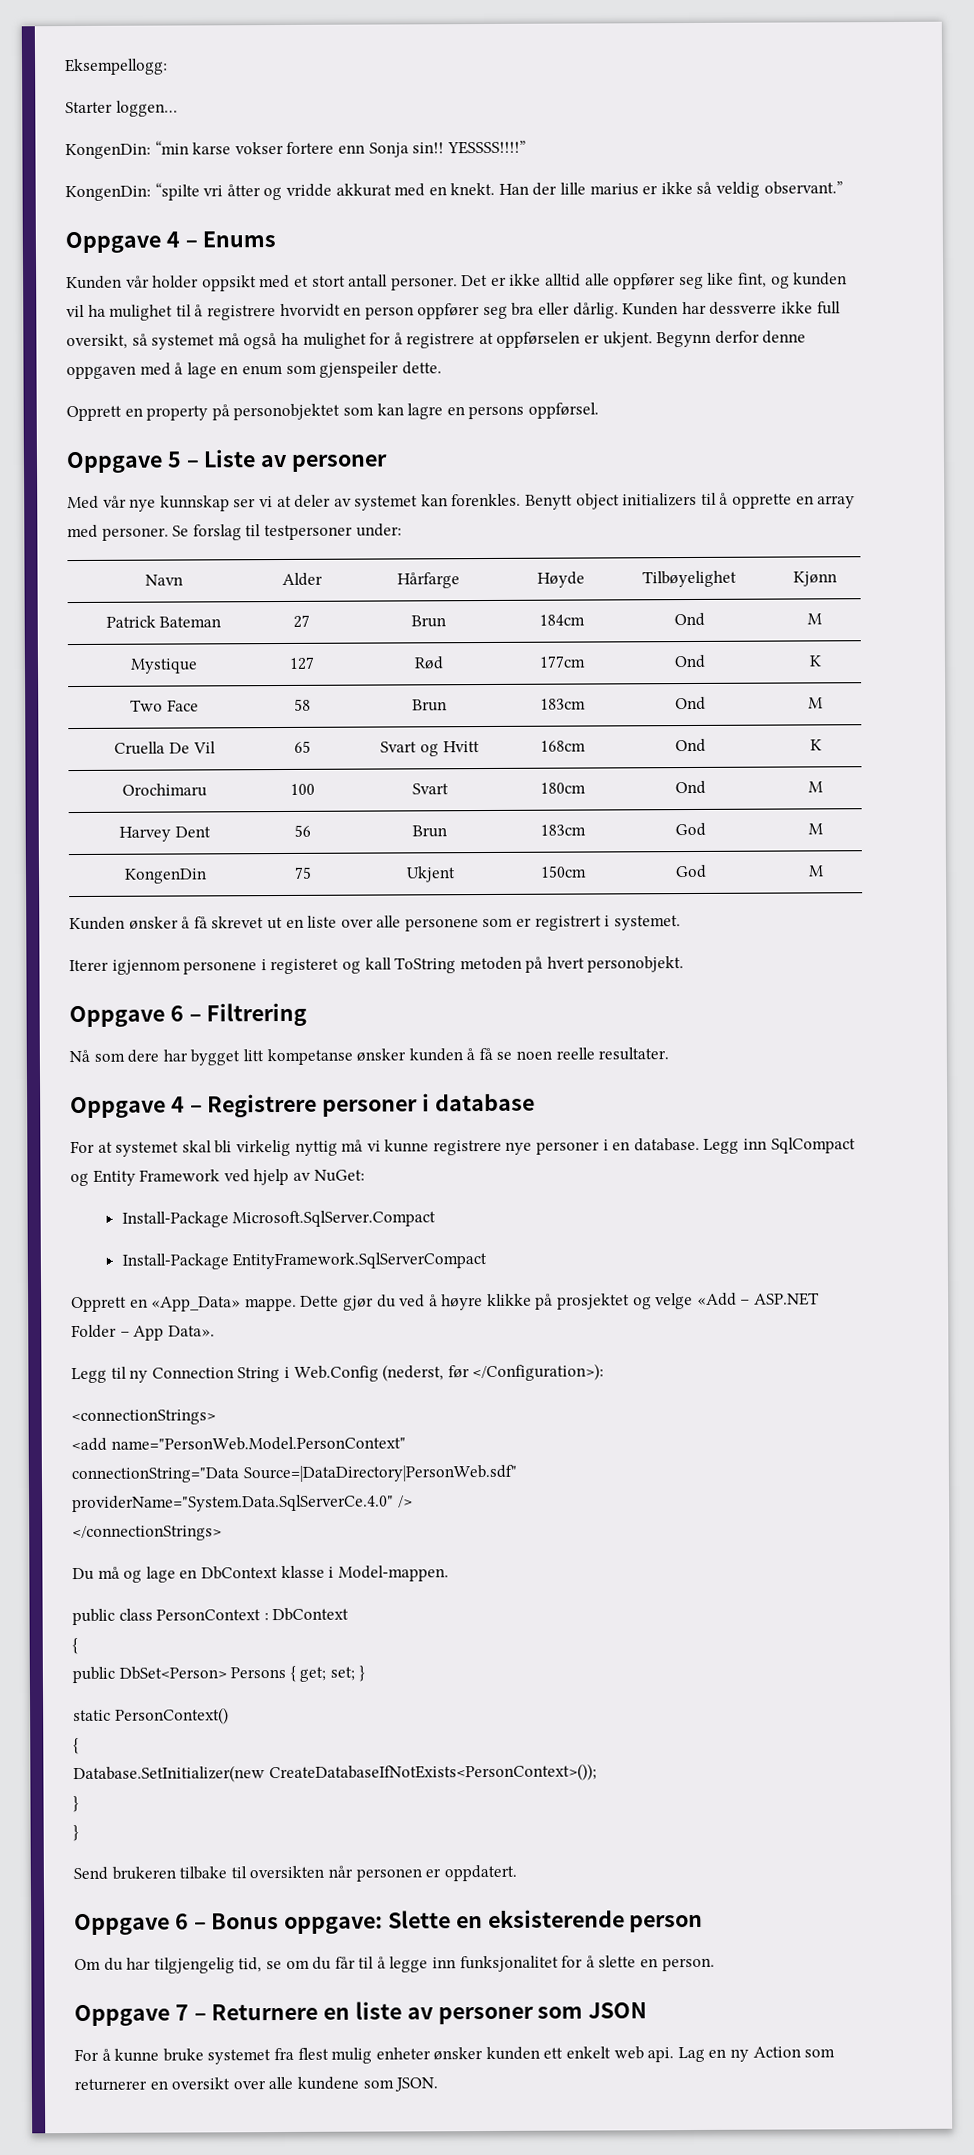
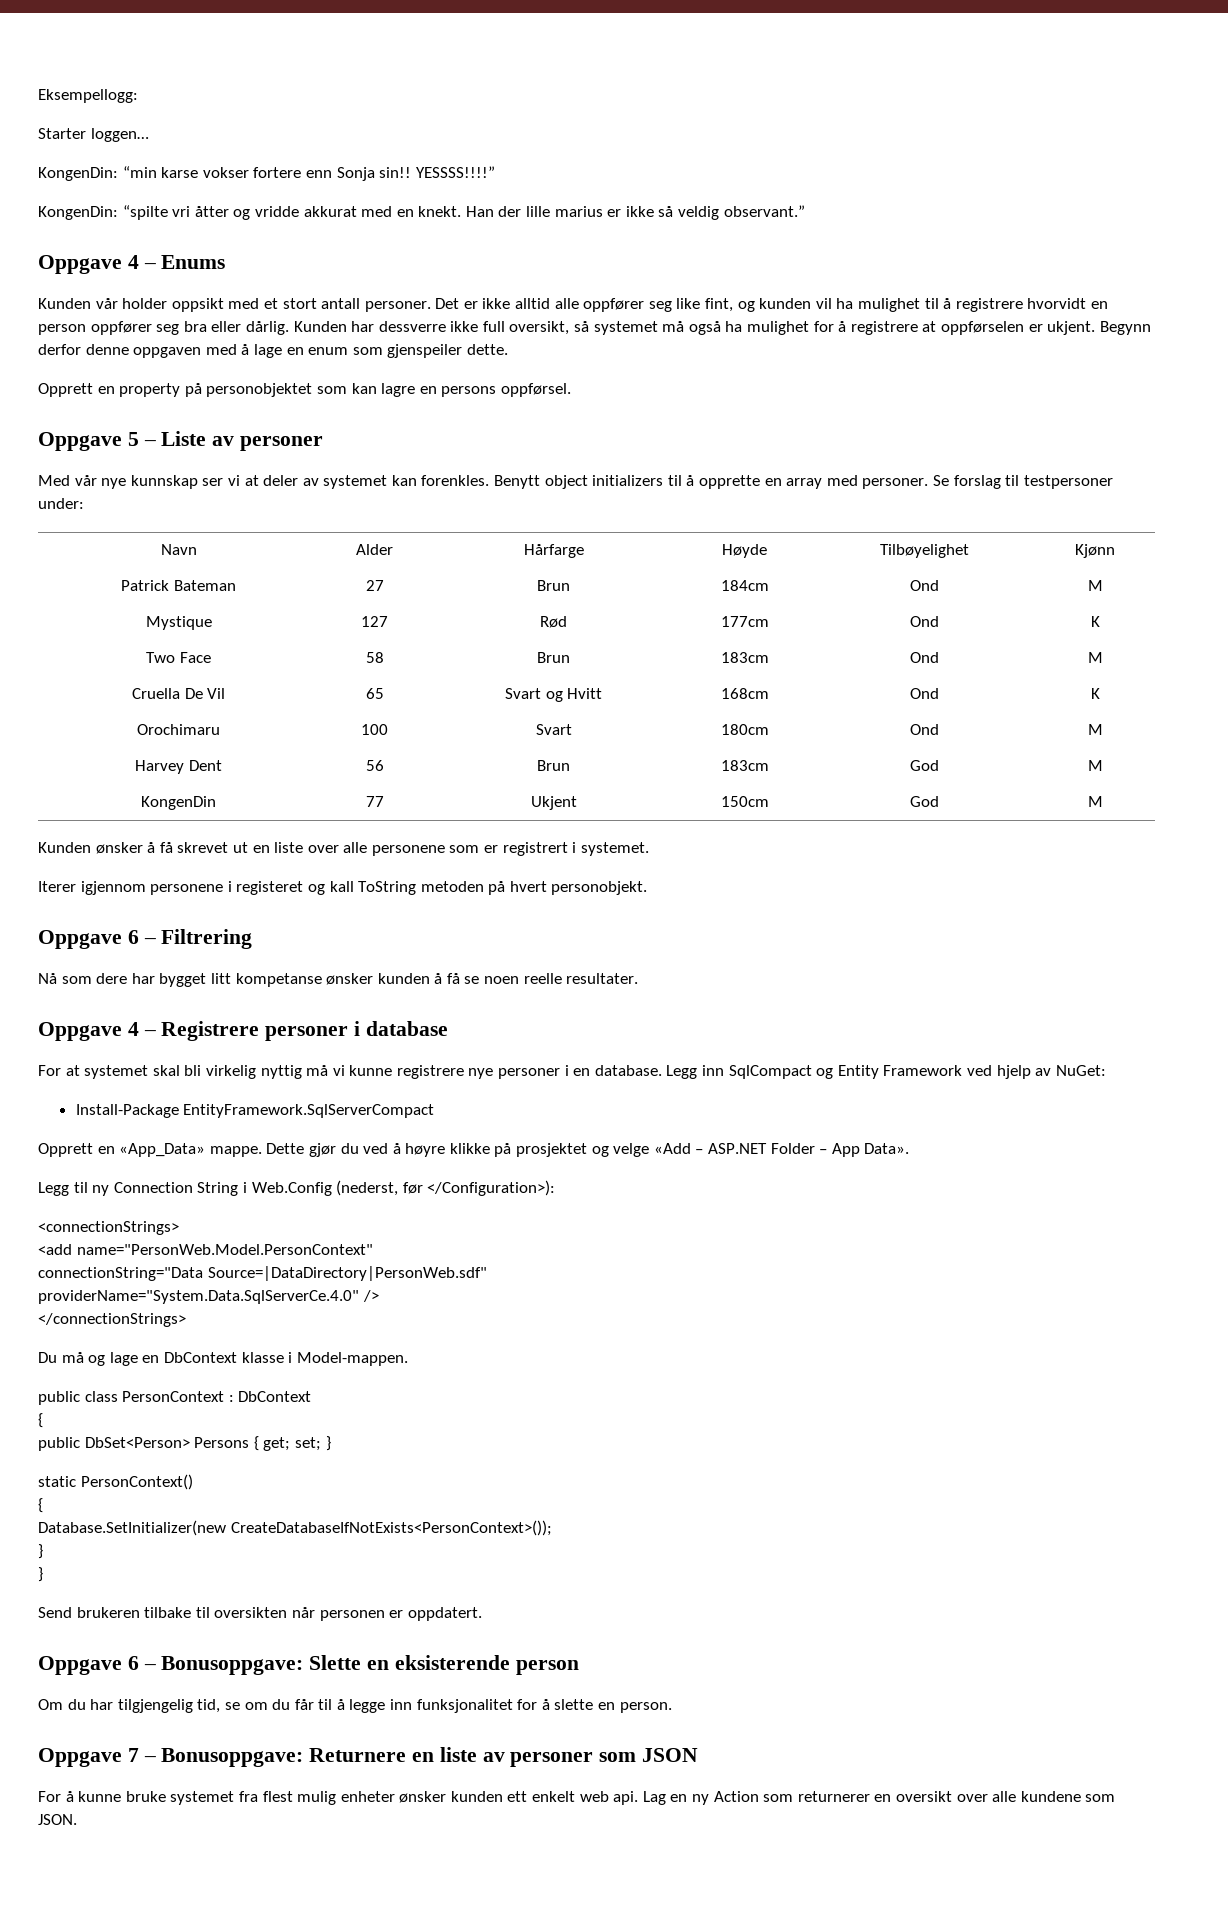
- KongenDin | 75 | Ukjent | 150cm | God | M
+ KongenDin | 77 | Ukjent | 150cm | God | M
- Install-Package Microsoft.SqlServer.Compact
- Oppgave 6 – Bonus oppgave: Slette en eksisterende person
+ Oppgave 6 – Bonusoppgave: Slette en eksisterende person
- Oppgave 7 – Returnere en liste av personer som JSON
+ Oppgave 7 – Bonusoppgave: Returnere en liste av personer som JSON

